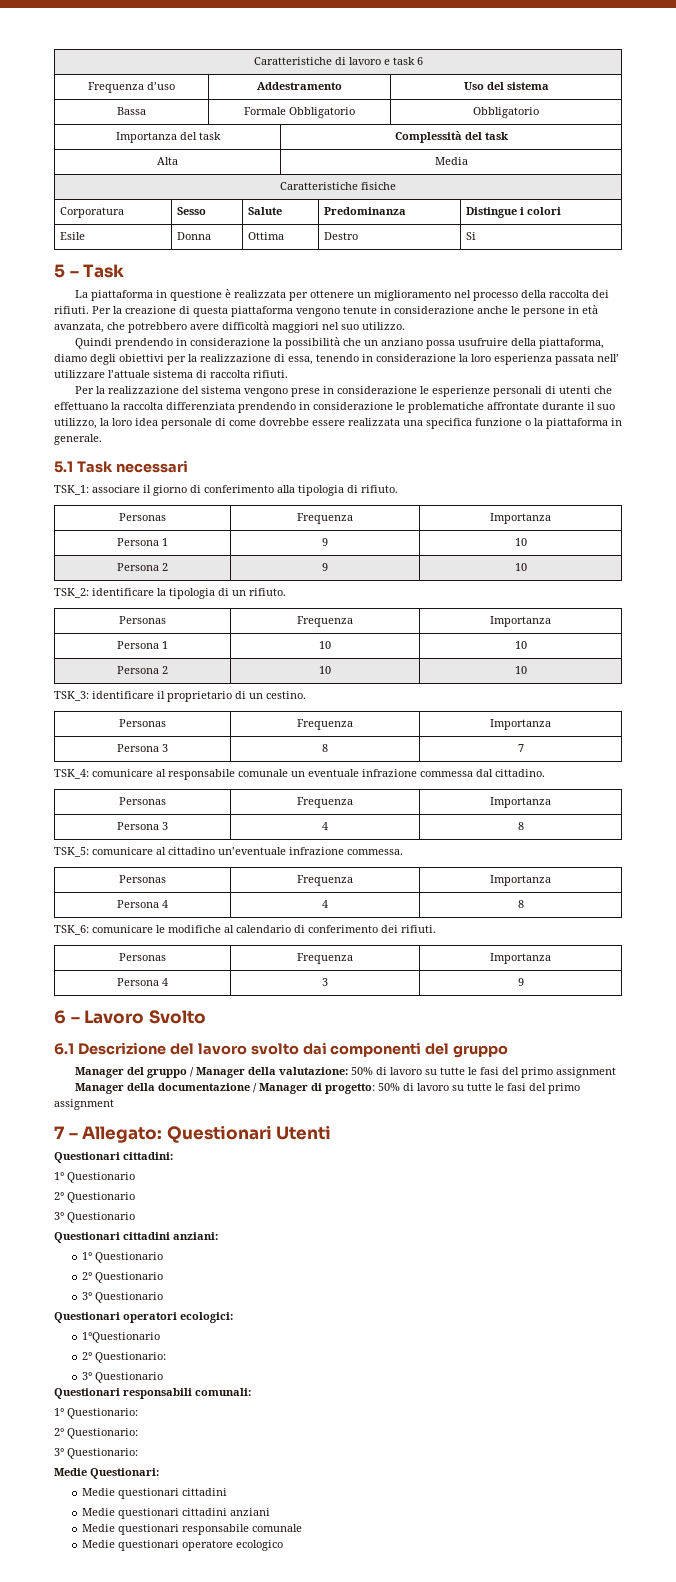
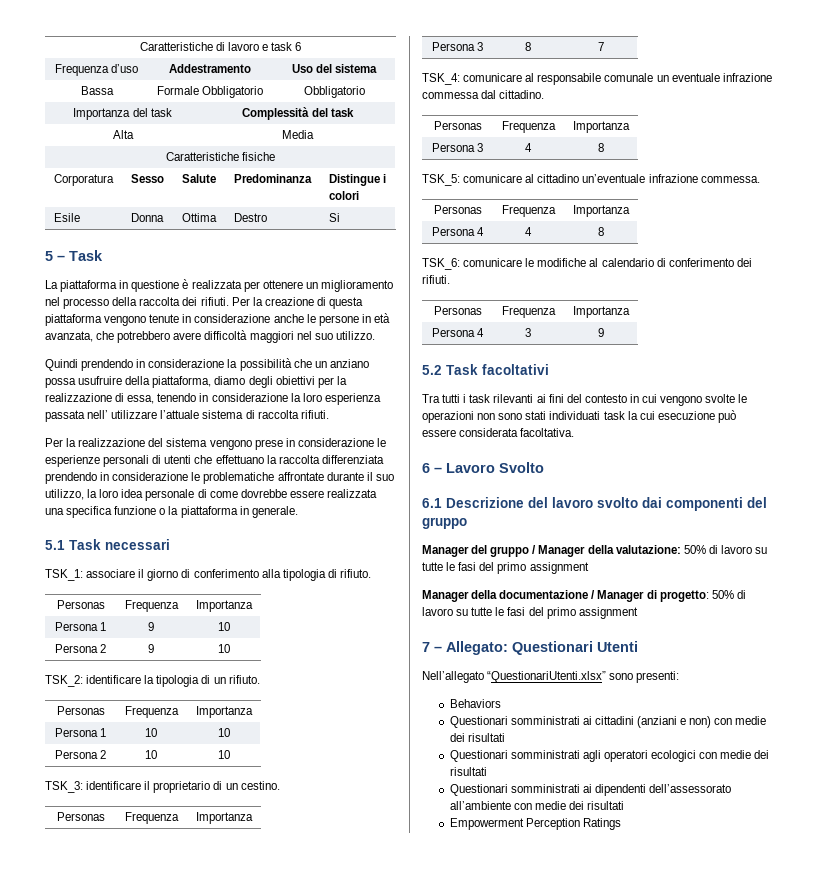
+ 5.2 Task facoltativi
+ Tra tutti i task rilevanti ai fini del contesto in cui vengono svolte le operazioni non sono stati individuati task la cui esecuzione può essere considerata facoltativa.
- Questionari cittadini:
- 1° Questionario
- 2° Questionario
- 3° Questionario
- Questionari cittadini anziani:
- 1° Questionario
- 2° Questionario
- 3° Questionario
- Questionari operatori ecologici:
- 1°Questionario
- 2° Questionario:
- 3° Questionario
- Questionari responsabili comunali:
- 1° Questionario:
- 2° Questionario:
- 3° Questionario:
- Medie Questionari:
- Medie questionari cittadini
- Medie questionari cittadini anziani
- Medie questionari responsabile comunale
- Medie questionari operatore ecologico
+ Nell’allegato “QuestionariUtenti.xlsx” sono presenti:
+ Behaviors
+ Questionari somministrati ai cittadini (anziani e non) con medie dei risultati
+ Questionari somministrati agli operatori ecologici con medie dei risultati
+ Questionari somministrati ai dipendenti dell’assessorato all’ambiente con medie dei risultati
+ Empowerment Perception Ratings

